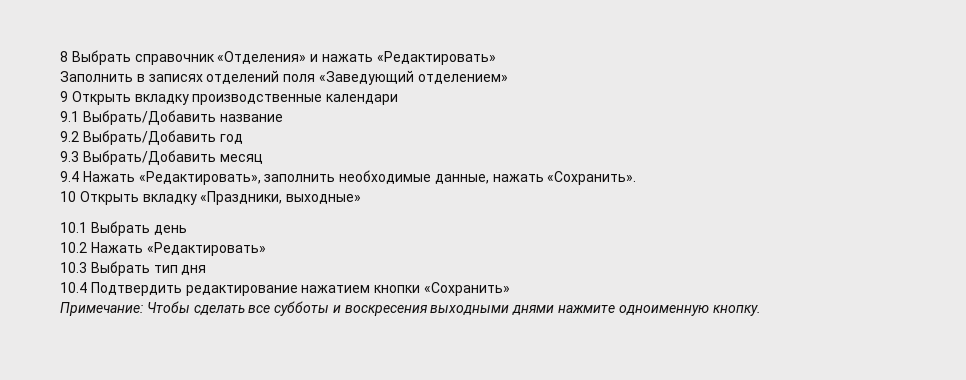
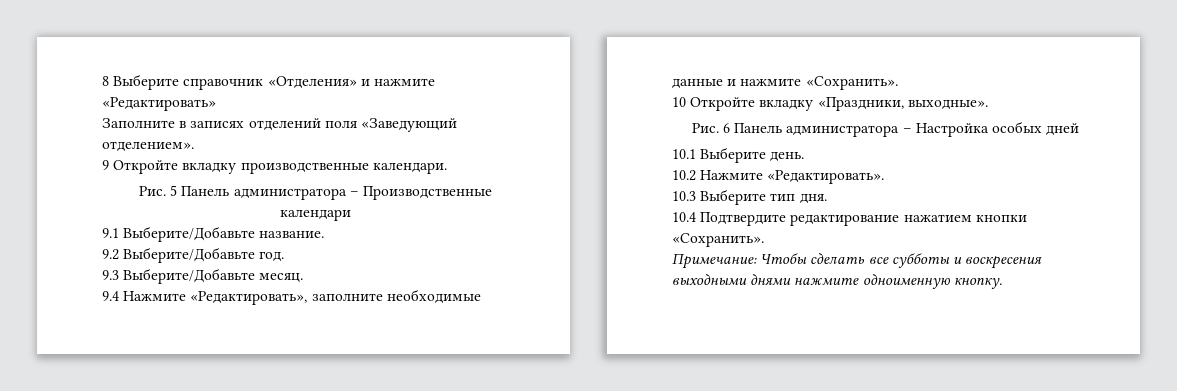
- 8 Выбрать справочник «Отделения» и нажать «Редактировать»
- Заполнить в записях отделений поля «Заведующий отделением»
+ 8 Выберите справочник «Отделения» и нажмите «Редактировать»
+ Заполните в записях отделений поля «Заведующий отделением».
- 9 Открыть вкладку производственные календари
+ 9 Откройте вкладку производственные календари.
+ Рис. 5 Панель администратора – Производственные календари
- 9.1 Выбрать/Добавить название
+ 9.1 Выберите/Добавьте название.
- 9.2 Выбрать/Добавить год
+ 9.2 Выберите/Добавьте год.
- 9.3 Выбрать/Добавить месяц
+ 9.3 Выберите/Добавьте месяц.
- 9.4 Нажать «Редактировать», заполнить необходимые данные, нажать «Сохранить».
+ 9.4 Нажмите «Редактировать», заполните необходимые данные и нажмите «Сохранить».
- 10 Открыть вкладку «Праздники, выходные»
+ 10 Откройте вкладку «Праздники, выходные».
+ Рис. 6 Панель администратора – Настройка особых дней
- 10.1 Выбрать день
+ 10.1 Выберите день.
- 10.2 Нажать «Редактировать»
+ 10.2 Нажмите «Редактировать».
- 10.3 Выбрать тип дня
+ 10.3 Выберите тип дня.
- 10.4 Подтвердить редактирование нажатием кнопки «Сохранить»
+ 10.4 Подтвердите редактирование нажатием кнопки «Сохранить».

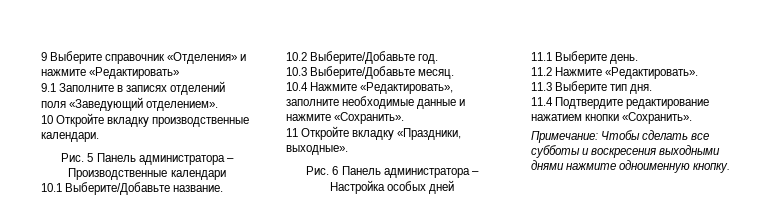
- 8 Выберите справочник «Отделения» и нажмите «Редактировать»
+ 9 Выберите справочник «Отделения» и нажмите «Редактировать»
- Заполните в записях отделений поля «Заведующий отделением».
+ 9.1 Заполните в записях отделений поля «Заведующий отделением».
- 9 Откройте вкладку производственные календари.
+ 10 Откройте вкладку производственные календари.
- 9.1 Выберите/Добавьте название.
+ 10.1 Выберите/Добавьте название.
- 9.2 Выберите/Добавьте год.
+ 10.2 Выберите/Добавьте год.
- 9.3 Выберите/Добавьте месяц.
+ 10.3 Выберите/Добавьте месяц.
- 9.4 Нажмите «Редактировать», заполните необходимые данные и нажмите «Сохранить».
+ 10.4 Нажмите «Редактировать», заполните необходимые данные и нажмите «Сохранить».
- 10 Откройте вкладку «Праздники, выходные».
+ 11 Откройте вкладку «Праздники, выходные».
- 10.1 Выберите день.
+ 11.1 Выберите день.
- 10.2 Нажмите «Редактировать».
+ 11.2 Нажмите «Редактировать».
- 10.3 Выберите тип дня.
+ 11.3 Выберите тип дня.
- 10.4 Подтвердите редактирование нажатием кнопки «Сохранить».
+ 11.4 Подтвердите редактирование нажатием кнопки «Сохранить».

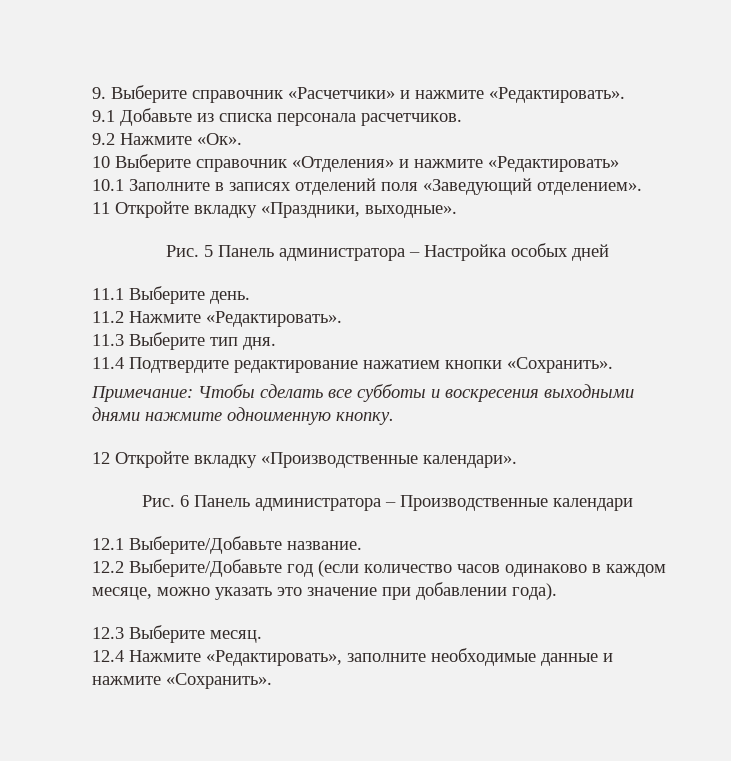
- 9 Выберите справочник «Отделения» и нажмите «Редактировать»
+ 9. Выберите справочник «Расчетчики» и нажмите «Редактировать».
+ 9.1 Добавьте из списка персонала расчетчиков.
+ 9.2 Нажмите «Ок».
+ 10 Выберите справочник «Отделения» и нажмите «Редактировать»
- 9.1 Заполните в записях отделений поля «Заведующий отделением».
+ 10.1 Заполните в записях отделений поля «Заведующий отделением».
- 10 Откройте вкладку производственные календари.
- Рис. 5 Панель администратора – Производственные календари
- 10.1 Выберите/Добавьте название.
- 10.2 Выберите/Добавьте год.
- 10.3 Выберите/Добавьте месяц.
- 10.4 Нажмите «Редактировать», заполните необходимые данные и нажмите «Сохранить».
- Рис. 6 Панель администратора – Настройка особых дней
+ Рис. 5 Панель администратора – Настройка особых дней
+ 12 Откройте вкладку «Производственные календари».
+ Рис. 6 Панель администратора – Производственные календари
+ 12.1 Выберите/Добавьте название.
+ 12.2 Выберите/Добавьте год (если количество часов одинаково в каждом месяце, можно указать это значение при добавлении года).
+ 12.3 Выберите месяц.
+ 12.4 Нажмите «Редактировать», заполните необходимые данные и нажмите «Сохранить».

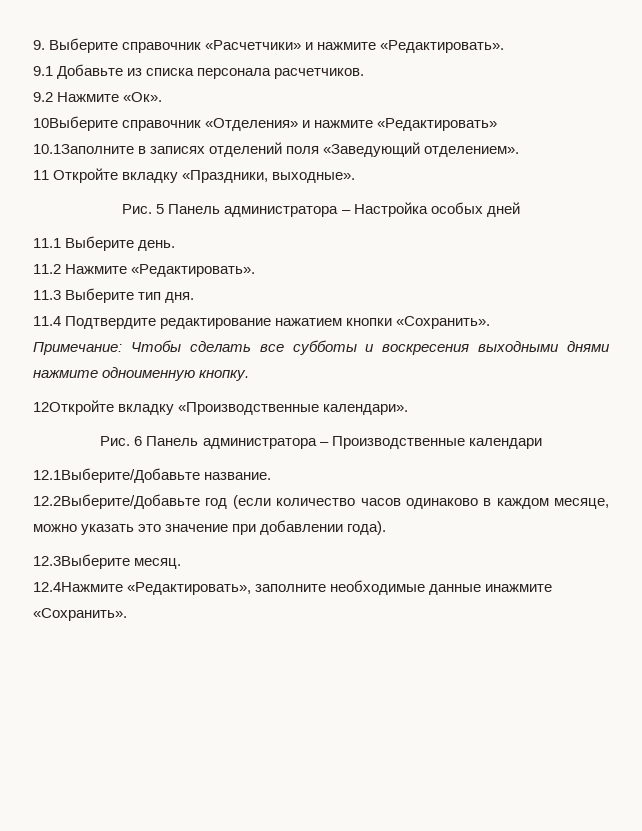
- 10 Выберите справочник «Отделения» и нажмите «Редактировать»
+ 10Выберите справочник «Отделения» и нажмите «Редактировать»
- 10.1 Заполните в записях отделений поля «Заведующий отделением».
+ 10.1Заполните в записях отделений поля «Заведующий отделением».
- 12 Откройте вкладку «Производственные календари».
+ 12Откройте вкладку «Производственные календари».
- 12.1 Выберите/Добавьте название.
+ 12.1Выберите/Добавьте название.
- 12.2 Выберите/Добавьте год (если количество часов одинаково в каждом месяце, можно указать это значение при добавлении года).
+ 12.2Выберите/Добавьте год (если количество часов одинаково в каждом месяце, можно указать это значение при добавлении года).
- 12.3 Выберите месяц.
+ 12.3Выберите месяц.
- 12.4 Нажмите «Редактировать», заполните необходимые данные и нажмите «Сохранить».
+ 12.4Нажмите «Редактировать», заполните необходимые данные инажмите «Сохранить».

